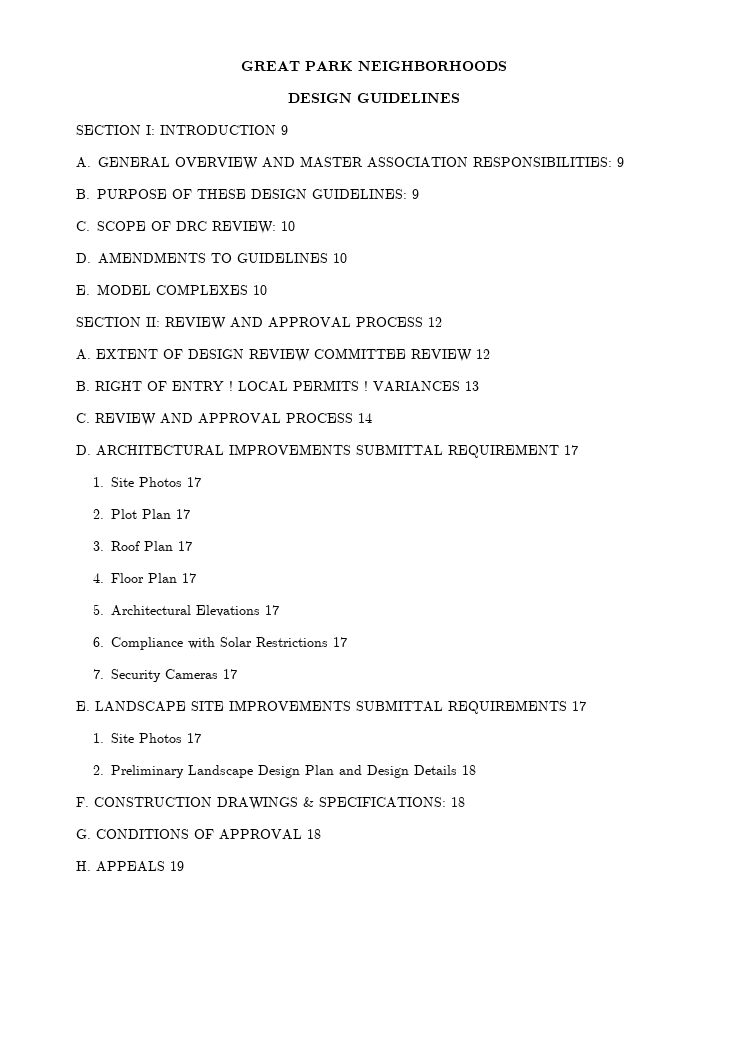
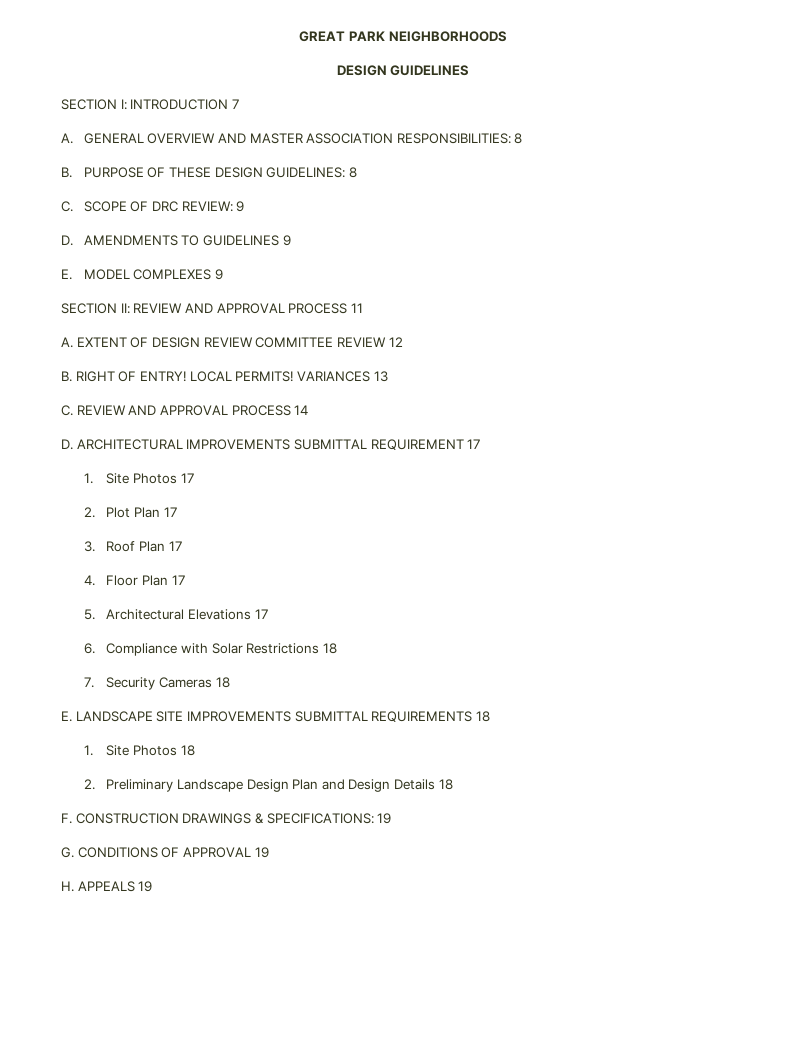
- SECTION I: INTRODUCTION 9
+ SECTION I: INTRODUCTION 7
- A. GENERAL OVERVIEW AND MASTER ASSOCIATION RESPONSIBILITIES: 9
+ A. GENERAL OVERVIEW AND MASTER ASSOCIATION RESPONSIBILITIES: 8
- B. PURPOSE OF THESE DESIGN GUIDELINES: 9
+ B. PURPOSE OF THESE DESIGN GUIDELINES: 8
- C. SCOPE OF DRC REVIEW: 10
+ C. SCOPE OF DRC REVIEW: 9
- D. AMENDMENTS TO GUIDELINES 10
+ D. AMENDMENTS TO GUIDELINES 9
- E. MODEL COMPLEXES 10
+ E. MODEL COMPLEXES 9
- SECTION II: REVIEW AND APPROVAL PROCESS 12
+ SECTION II: REVIEW AND APPROVAL PROCESS 11
- B. RIGHT OF ENTRY ! LOCAL PERMITS !
+ B. RIGHT OF ENTRY! LOCAL PERMITS!
- 6. Compliance with Solar Restrictions 17
+ 6. Compliance with Solar Restrictions 18
- 7. Security Cameras 17
+ 7. Security Cameras 18
- E. LANDSCAPE SITE IMPROVEMENTS SUBMITTAL REQUIREMENTS 17
- 1. Site Photos 17
+ E. LANDSCAPE SITE IMPROVEMENTS SUBMITTAL REQUIREMENTS 18
+ 1. Site Photos 18
- F. CONSTRUCTION DRAWINGS & SPECIFICATIONS: 18
+ F. CONSTRUCTION DRAWINGS & SPECIFICATIONS: 19
- G. CONDITIONS OF APPROVAL 18
+ G. CONDITIONS OF APPROVAL 19

